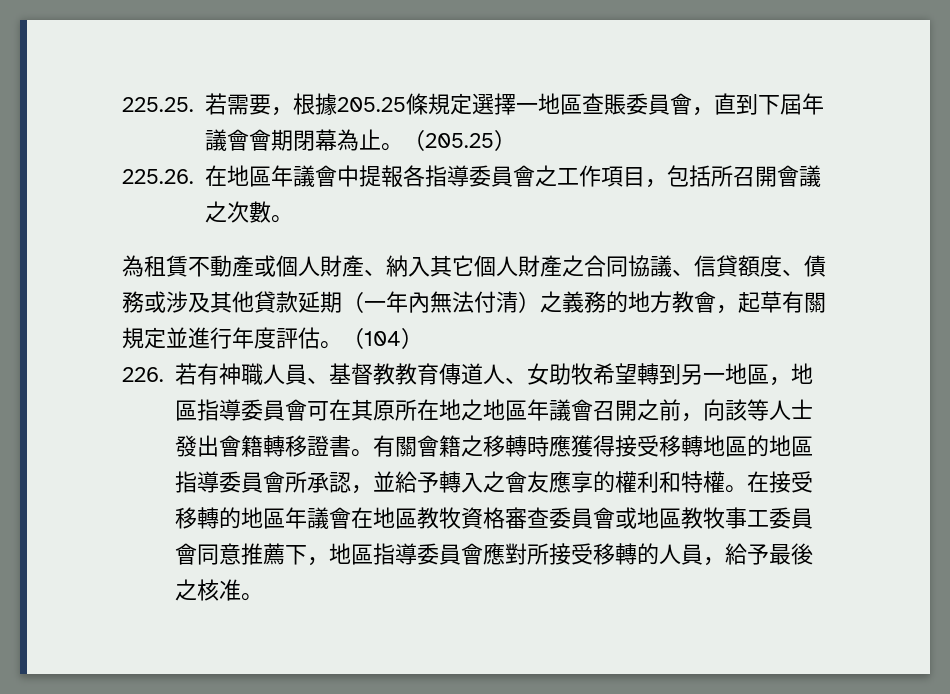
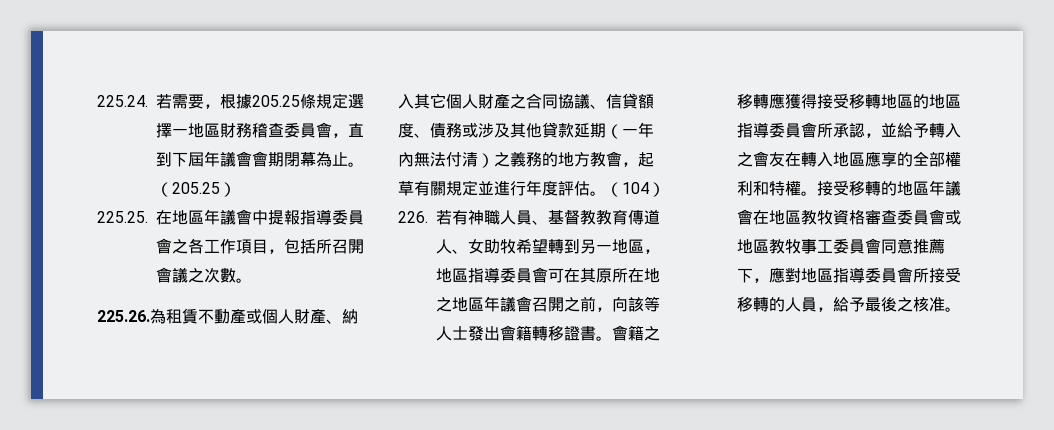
- 225.25.若需要，根據205.25條規定選擇一地區查賬委員會，直到下屆年議會會期閉幕為止。
+ 225.24.若需要，根據205.25條規定選擇一地區財務稽查委員會，直到下屆年議會會期閉幕為止。
- 225.26.在地區年議會中提報各指導委員會之工作項目，包括所召開會議之次數。
+ 225.25.在地區年議會中提報指導委員會之各工作項目，包括所召開會議之次數。
- 為租賃不動產或個人財產、納入其它個人財產之合同協議、信貸額度、債務或涉及其他貸款延期（一年內無法付清）之義務的地方教會，起草有關規定並進行年度評估。
+ 225.26.為租賃不動產或個人財產、納入其它個人財產之合同協議、信貸額度、債務或涉及其他貸款延期（一年內無法付清）之義務的地方教會，起草有關規定並進行年度評估。
- 有關會籍之移轉時應獲得接受移轉地區的地區指導委員會所承認，並給予轉入之會友應享的權利和特權。
+ 會籍之移轉應獲得接受移轉地區的地區指導委員會所承認，並給予轉入之會友在轉入地區應享的全部權利和特權。
- 在接受移轉的地區年議會在地區教牧資格審查委員會或地區教牧事工委員會同意推薦下，地區指導委員會應對所接受移轉的人員，給予最後之核准。
+ 接受移轉的地區年議會在地區教牧資格審查委員會或地區教牧事工委員會同意推薦下，應對地區指導委員會所接受移轉的人員，給予最後之核准。

